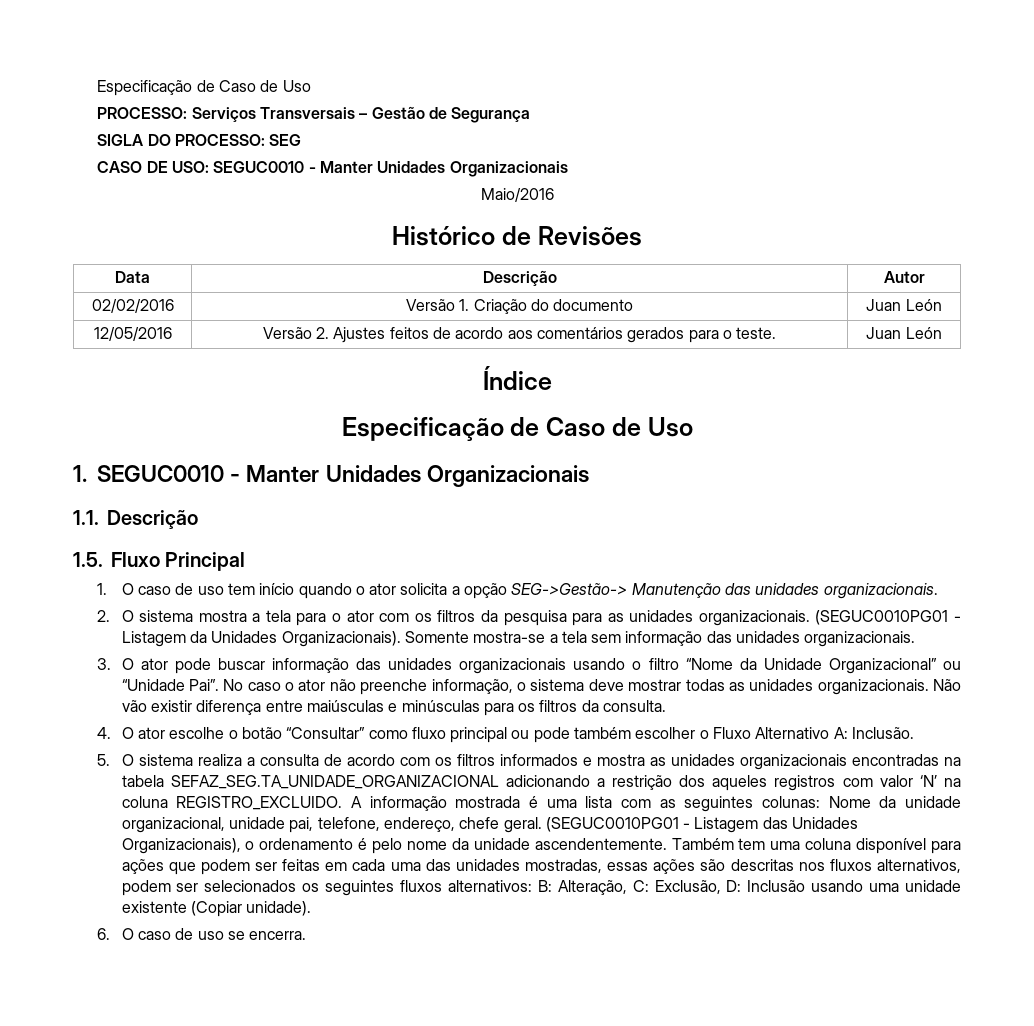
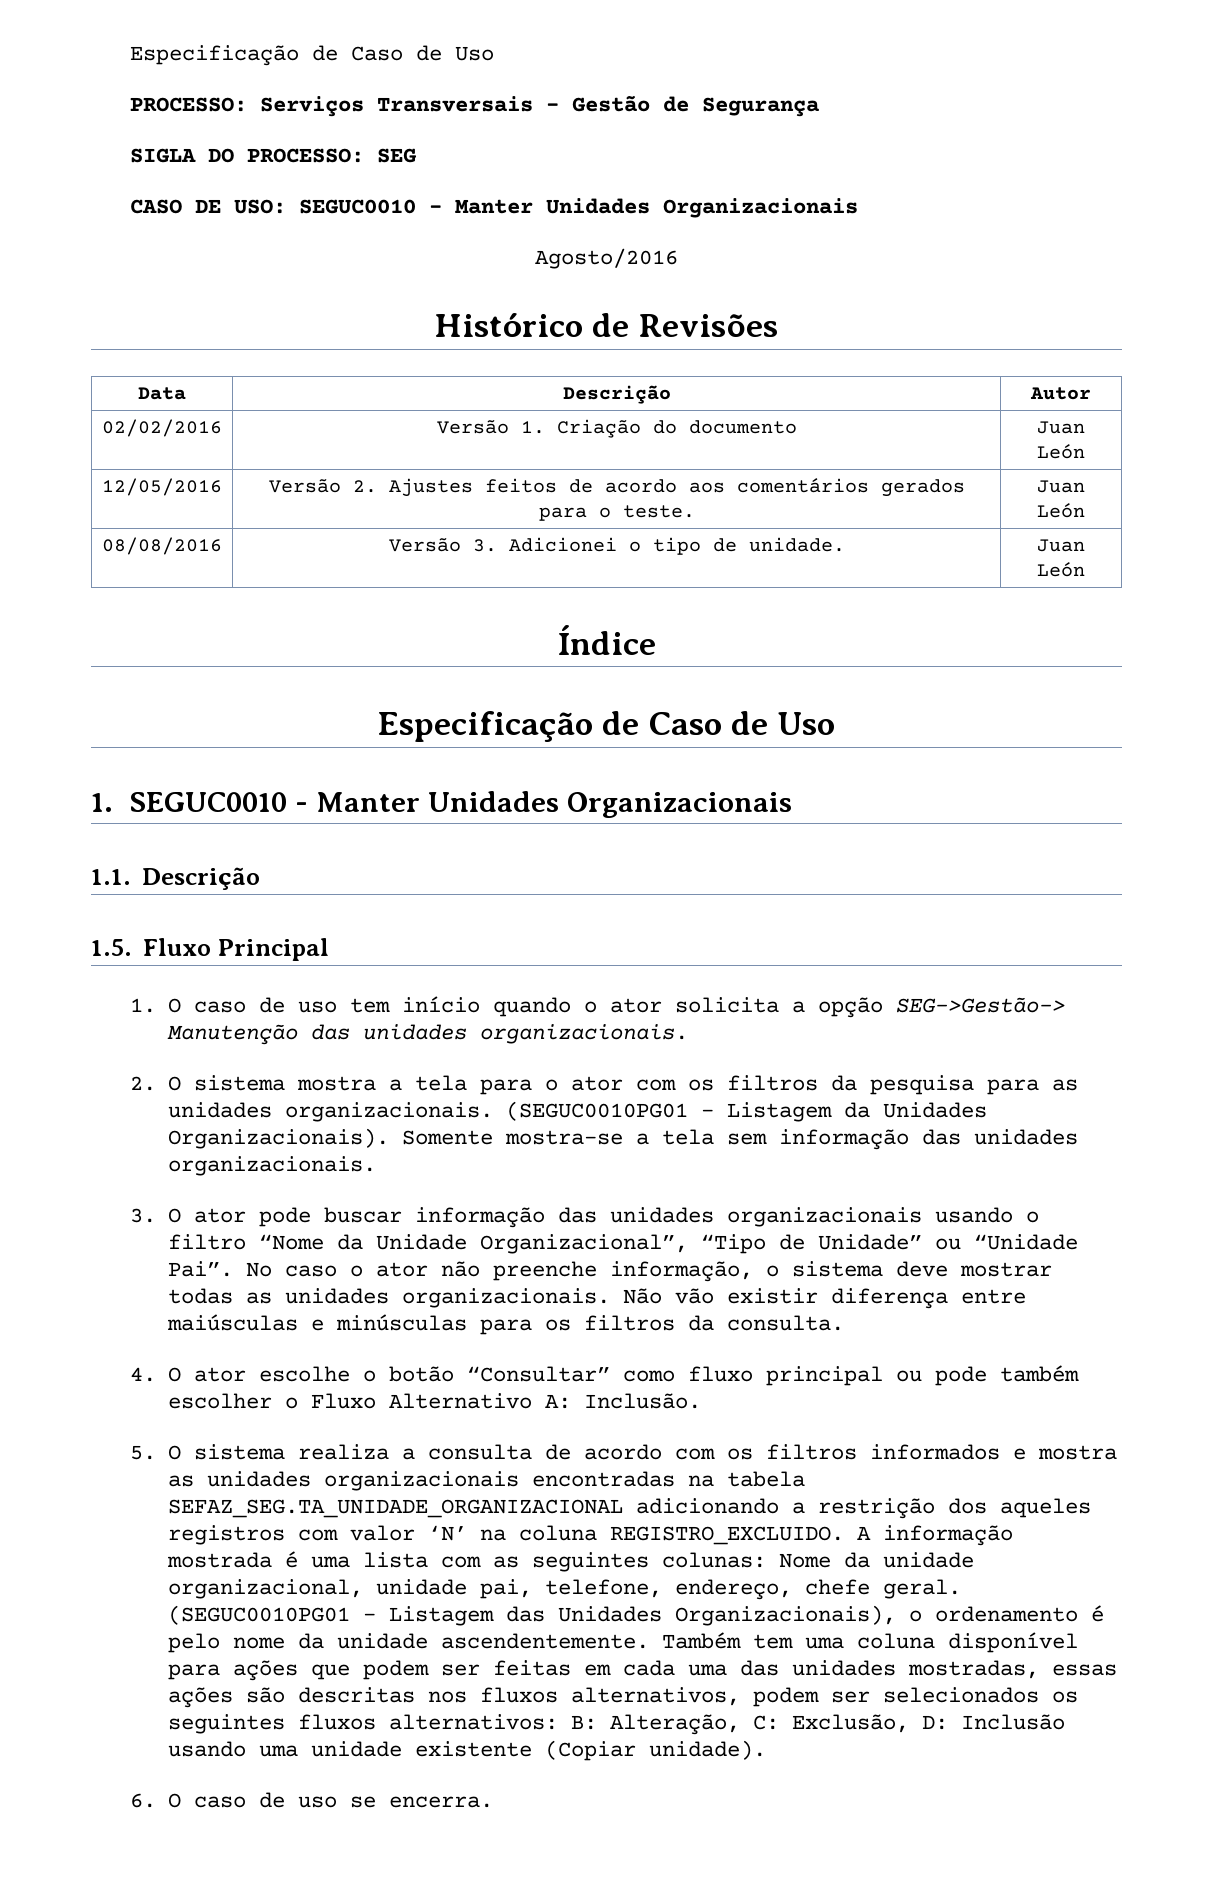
- Maio/2016
+ Agosto/2016
+ 08/08/2016 | Versão 3. Adicionei o tipo de unidade. | Juan León
- 3. O ator pode buscar informação das unidades organizacionais usando o filtro “Nome da Unidade Organizacional” ou “Unidade Pai”.
+ 3. O ator pode buscar informação das unidades organizacionais usando o filtro “Nome da Unidade Organizacional”, “Tipo de Unidade” ou “Unidade Pai”.

